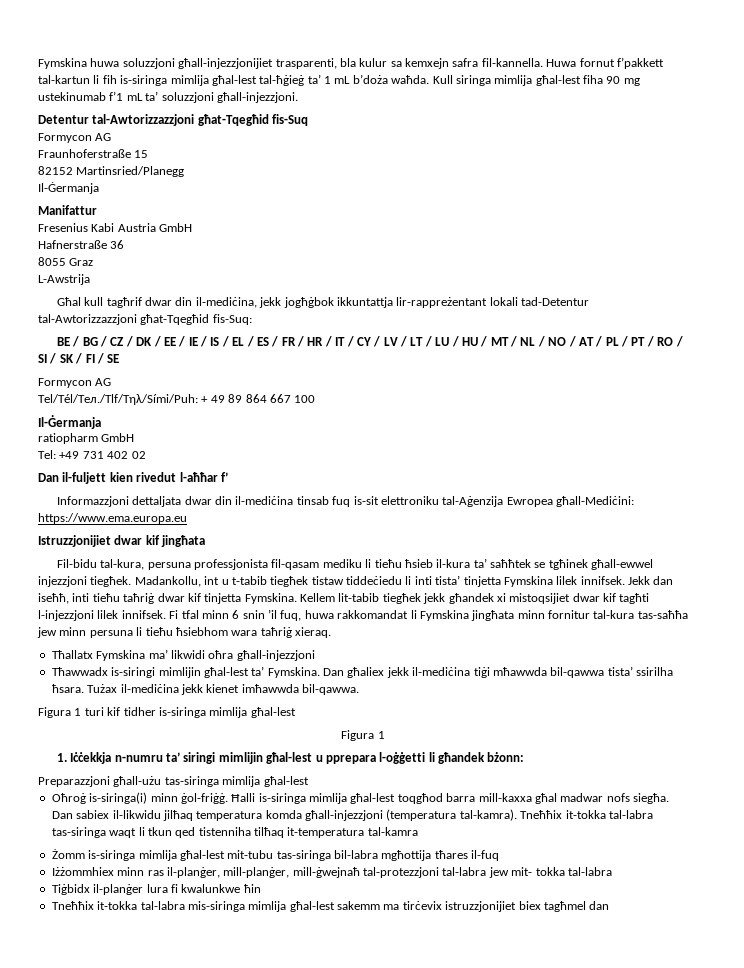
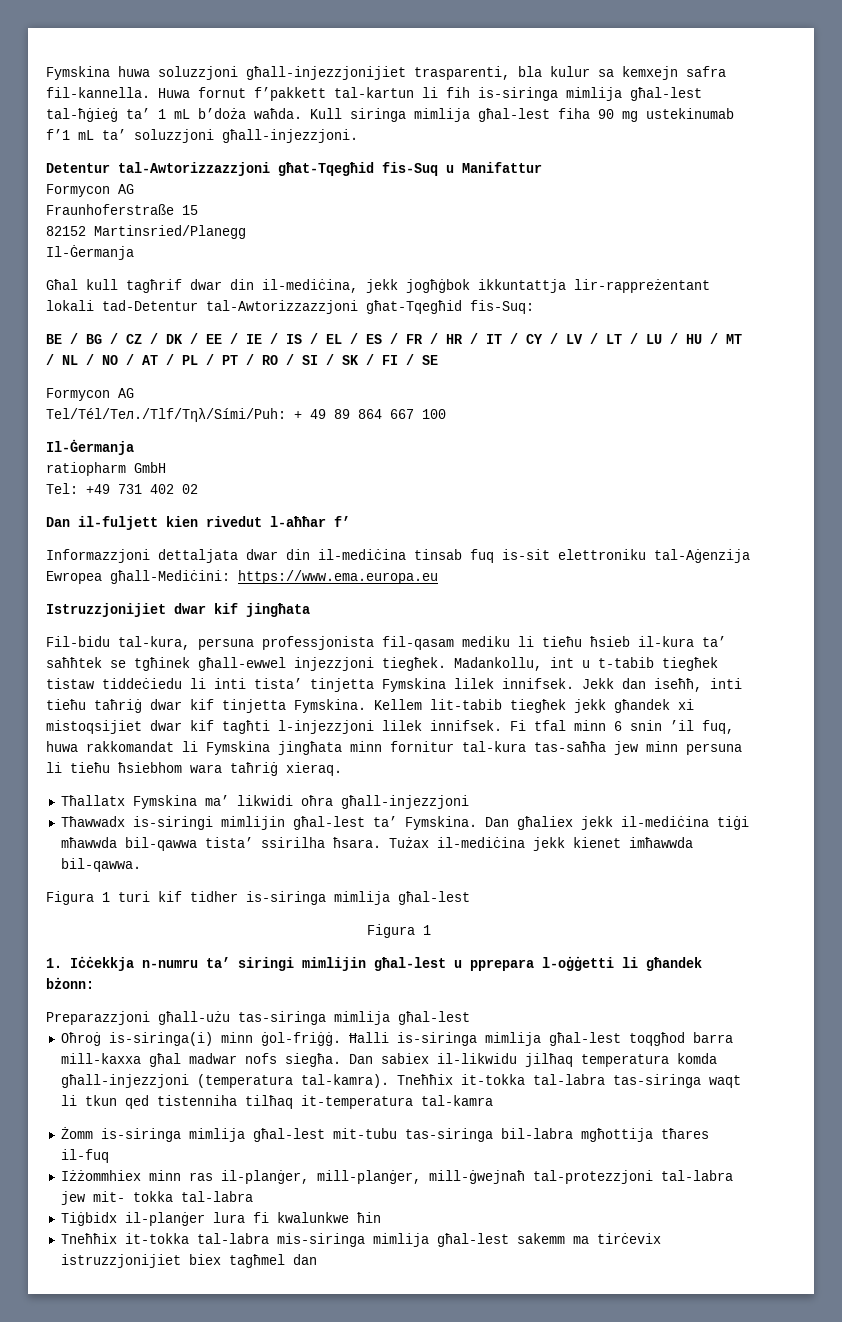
- Detentur tal-Awtorizzazzjoni għat-Tqegħid fis-Suq
+ Detentur tal-Awtorizzazzjoni għat-Tqegħid fis-Suq u Manifattur
- Manifattur
- Fresenius Kabi Austria GmbH
- Hafnerstraße 36
- 8055 Graz
- L-Awstrija

